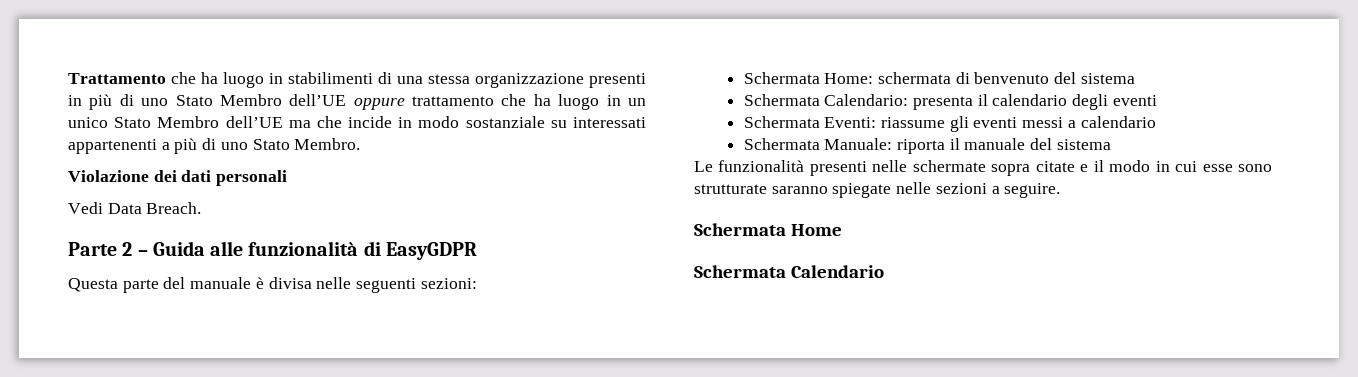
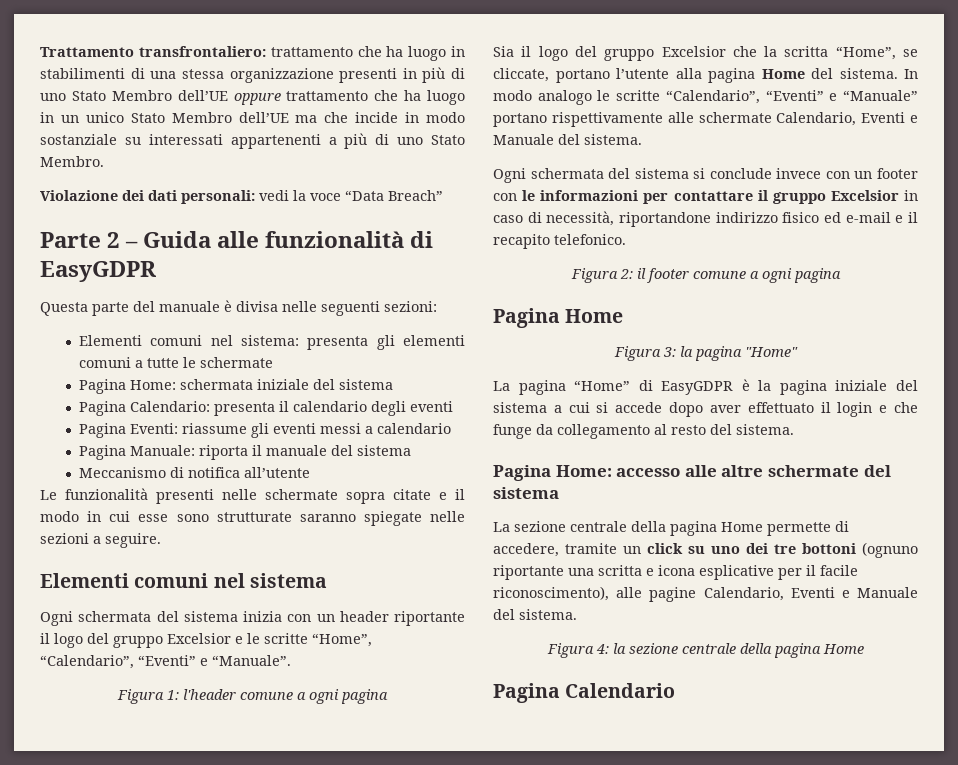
- Trattamento che ha luogo in stabilimenti di una stessa organizzazione presenti in più di uno Stato Membro dell’UE oppure trattamento che ha luogo in un unico Stato Membro dell’UE ma che incide in modo sostanziale su interessati appartenenti a più di uno Stato Membro.
+ Trattamento transfrontaliero: trattamento che ha luogo in stabilimenti di una stessa organizzazione presenti in più di uno Stato Membro dell’UE oppure trattamento che ha luogo in un unico Stato Membro dell’UE ma che incide in modo sostanziale su interessati appartenenti a più di uno Stato Membro.
- Violazione dei dati personali
- Vedi Data Breach.
+ Violazione dei dati personali: vedi la voce “Data Breach”
- Schermata Home: schermata di benvenuto del sistema
- Schermata Calendario: presenta il calendario degli eventi
+ Elementi comuni nel sistema: presenta gli elementi comuni a tutte le schermate
+ Pagina Home: schermata iniziale del sistema
+ Pagina Calendario: presenta il calendario degli eventi
- Schermata Eventi: riassume gli eventi messi a calendario
+ Pagina Eventi: riassume gli eventi messi a calendario
- Schermata Manuale: riporta il manuale del sistema
+ Pagina Manuale: riporta il manuale del sistema
+ Meccanismo di notifica all’utente
- Schermata Home
- Schermata Calendario
+ Elementi comuni nel sistema
+ Ogni schermata del sistema inizia con un header riportante il logo del gruppo Excelsior e le scritte “Home”, “Calendario”, “Eventi” e “Manuale”.
+ Figura 1: l'header comune a ogni pagina
+ Sia il logo del gruppo Excelsior che la scritta “Home”, se cliccate, portano l’utente alla pagina Home del sistema. In modo analogo le scritte “Calendario”, “Eventi” e “Manuale” portano rispettivamente alle schermate Calendario, Eventi e Manuale del sistema.
+ Ogni schermata del sistema si conclude invece con un footer con le informazioni per contattare il gruppo Excelsior in caso di necessità, riportandone indirizzo fisico ed e-mail e il recapito telefonico.
+ Figura 2: il footer comune a ogni pagina
+ Pagina Home
+ Figura 3: la pagina "Home"
+ La pagina “Home” di EasyGDPR è la pagina iniziale del sistema a cui si accede dopo aver effettuato il login e che funge da collegamento al resto del sistema.
+ Pagina Home: accesso alle altre schermate del sistema
+ La sezione centrale della pagina Home permette di accedere, tramite un click su uno dei tre bottoni (ognuno riportante una scritta e icona esplicative per il facile riconoscimento), alle pagine Calendario, Eventi e Manuale del sistema.
+ Figura 4: la sezione centrale della pagina Home
+ Pagina Calendario

